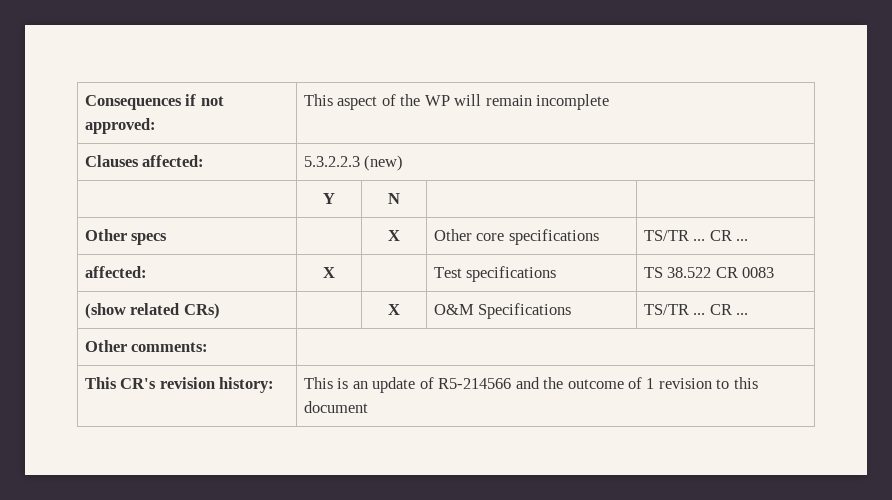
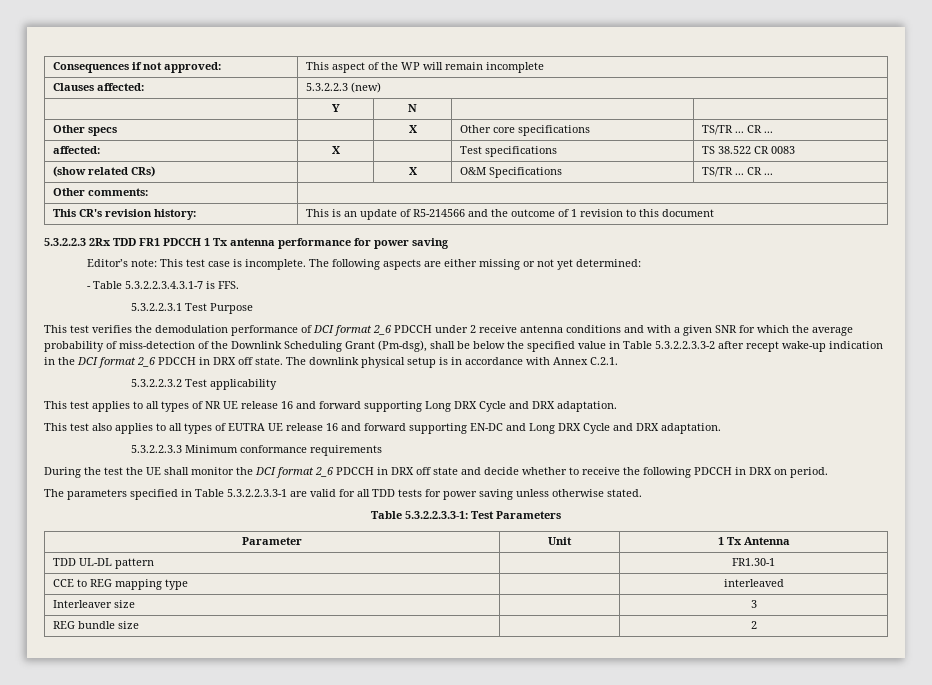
+ 5.3.2.2.3 2Rx TDD FR1 PDCCH 1 Tx antenna performance for power saving
+ Editor’s note: This test case is incomplete. The following aspects are either missing or not yet determined:
+ - Table 5.3.2.2.3.4.3.1-7 is FFS.
+ 5.3.2.2.3.1 Test Purpose
+ This test verifies the demodulation performance of DCI format 2_6 PDCCH under 2 receive antenna conditions and with a given SNR for which the average probability of miss-detection of the Downlink Scheduling Grant (Pm-dsg), shall be below the specified value in Table 5.3.2.2.3.3-2 after recept wake-up indication in the DCI format 2_6 PDCCH in DRX off state. The downlink physical setup is in accordance with Annex C.2.1.
+ 5.3.2.2.3.2 Test applicability
+ This test applies to all types of NR UE release 16 and forward supporting Long DRX Cycle and DRX adaptation.
+ This test also applies to all types of EUTRA UE release 16 and forward supporting EN-DC and Long DRX Cycle and DRX adaptation.
+ 5.3.2.2.3.3 Minimum conformance requirements
+ During the test the UE shall monitor the DCI format 2_6 PDCCH in DRX off state and decide whether to receive the following PDCCH in DRX on period.
+ The parameters specified in Table 5.3.2.2.3.3-1 are valid for all TDD tests for power saving unless otherwise stated.
+ Table 5.3.2.2.3.3-1: Test Parameters
+ Parameter | Unit | 1 Tx Antenna
+ TDD UL-DL pattern | | FR1.30-1
+ CCE to REG mapping type | | interleaved
+ Interleaver size | | 3
+ REG bundle size | | 2

